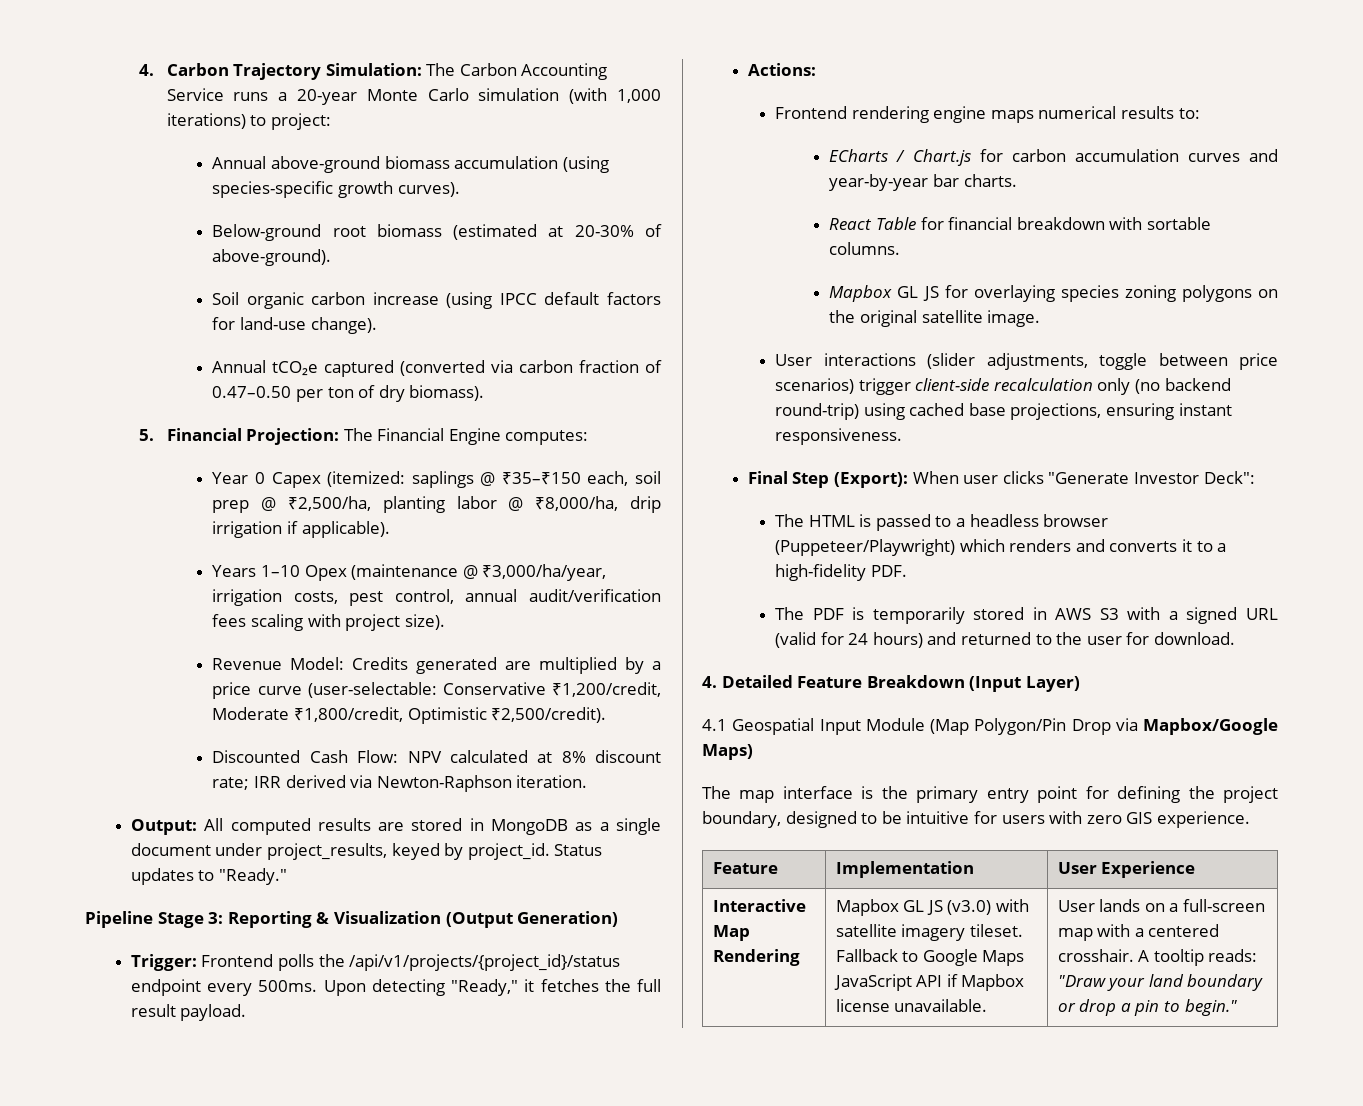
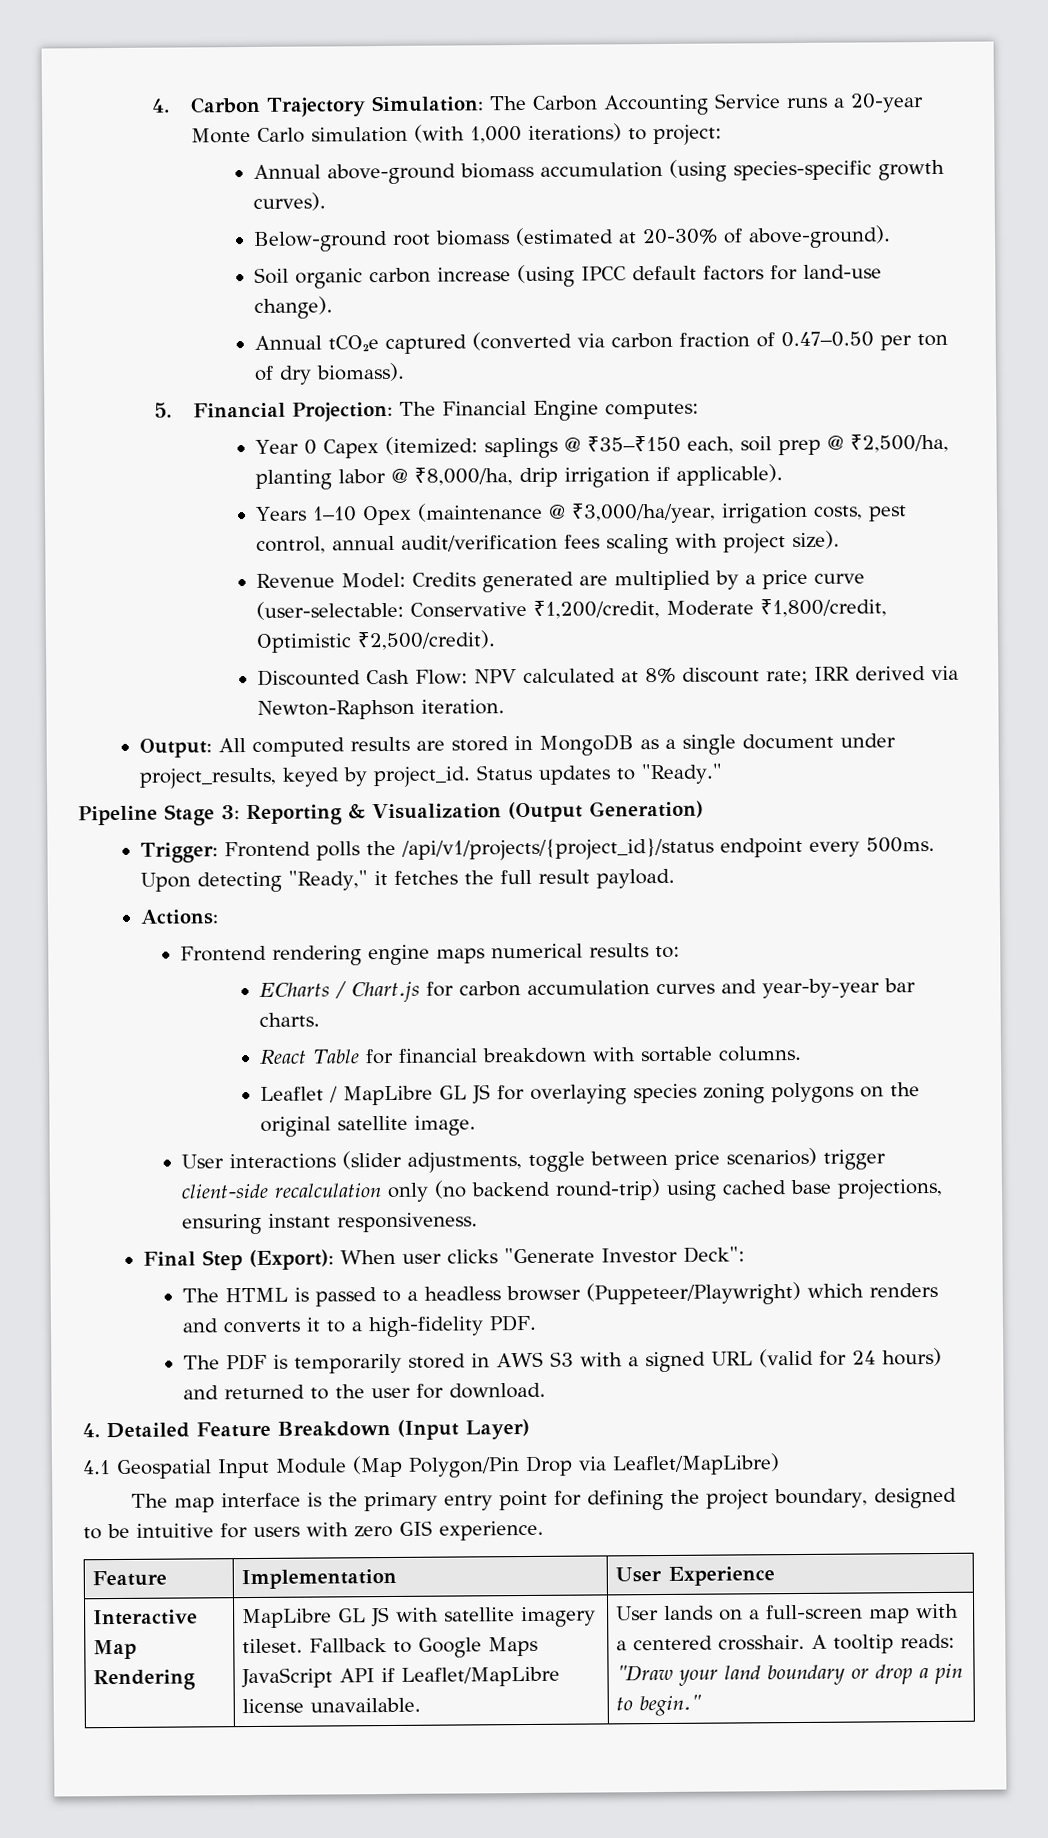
- Mapbox GL JS for overlaying species zoning polygons on the original satellite image.
+ Leaflet / MapLibre GL JS for overlaying species zoning polygons on the original satellite image.
- 4.1 Geospatial Input Module (Map Polygon/Pin Drop via Mapbox/Google Maps)
+ 4.1 Geospatial Input Module (Map Polygon/Pin Drop via Leaflet/MapLibre)
- Mapbox GL JS (v3.0) with satellite imagery tileset.
+ MapLibre GL JS with satellite imagery tileset.
- Fallback to Google Maps JavaScript API if Mapbox license unavailable.
+ Fallback to Google Maps JavaScript API if Leaflet/MapLibre license unavailable.

